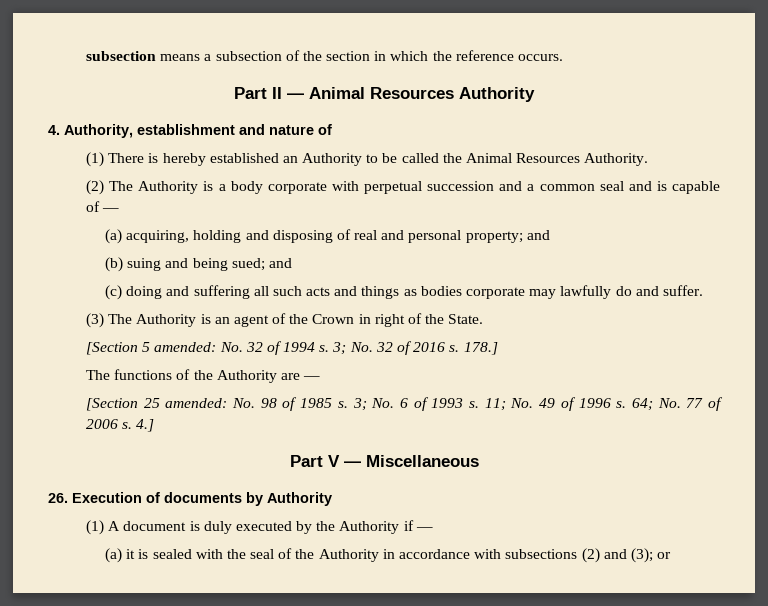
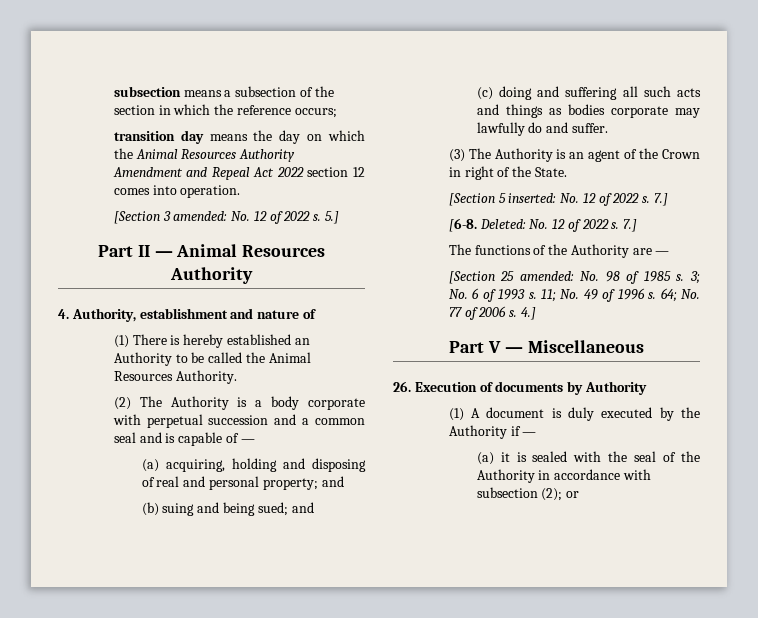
- subsection means a subsection of the section in which the reference occurs.
+ subsection means a subsection of the section in which the reference occurs;
+ transition day means the day on which the Animal Resources Authority Amendment and Repeal Act 2022 section 12 comes into operation.
+ [Section 3 amended: No. 12 of 2022 s. 5.]
- [Section 5 amended: No. 32 of 1994 s. 3; No. 32 of 2016 s. 178.]
+ [Section 5 inserted: No. 12 of 2022 s. 7.]
+ [6-8. Deleted: No. 12 of 2022 s. 7.]
- (a) it is sealed with the seal of the Authority in accordance with subsections (2) and (3); or
+ (a) it is sealed with the seal of the Authority in accordance with subsection (2); or

